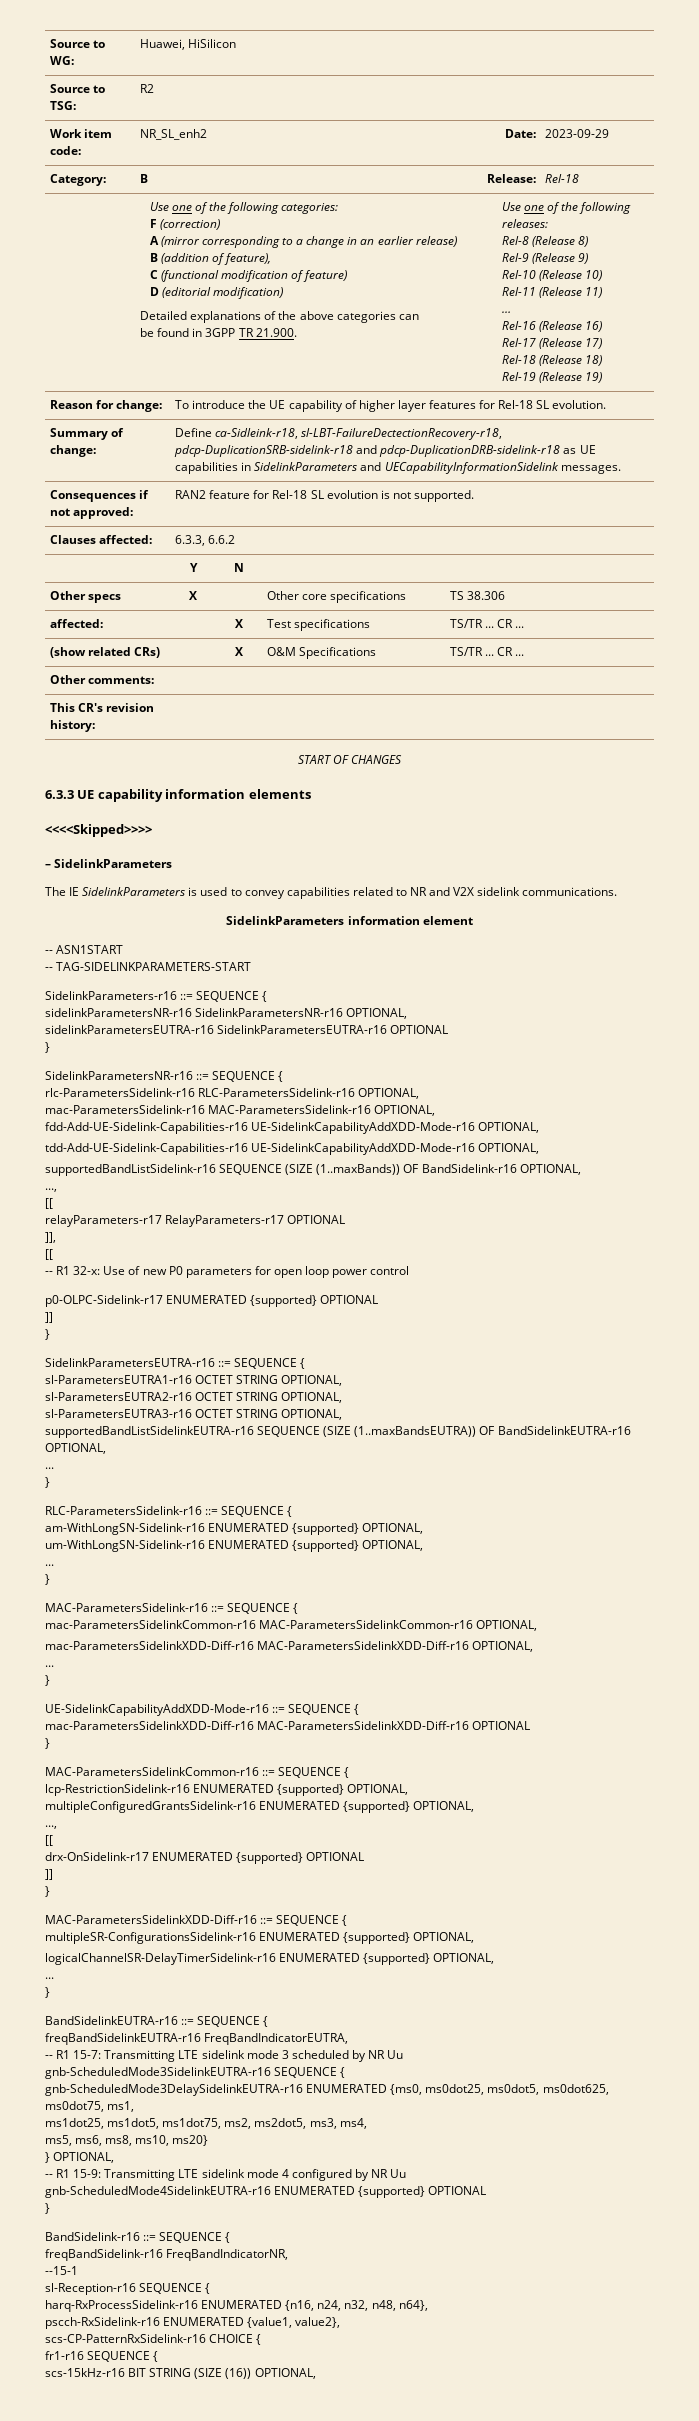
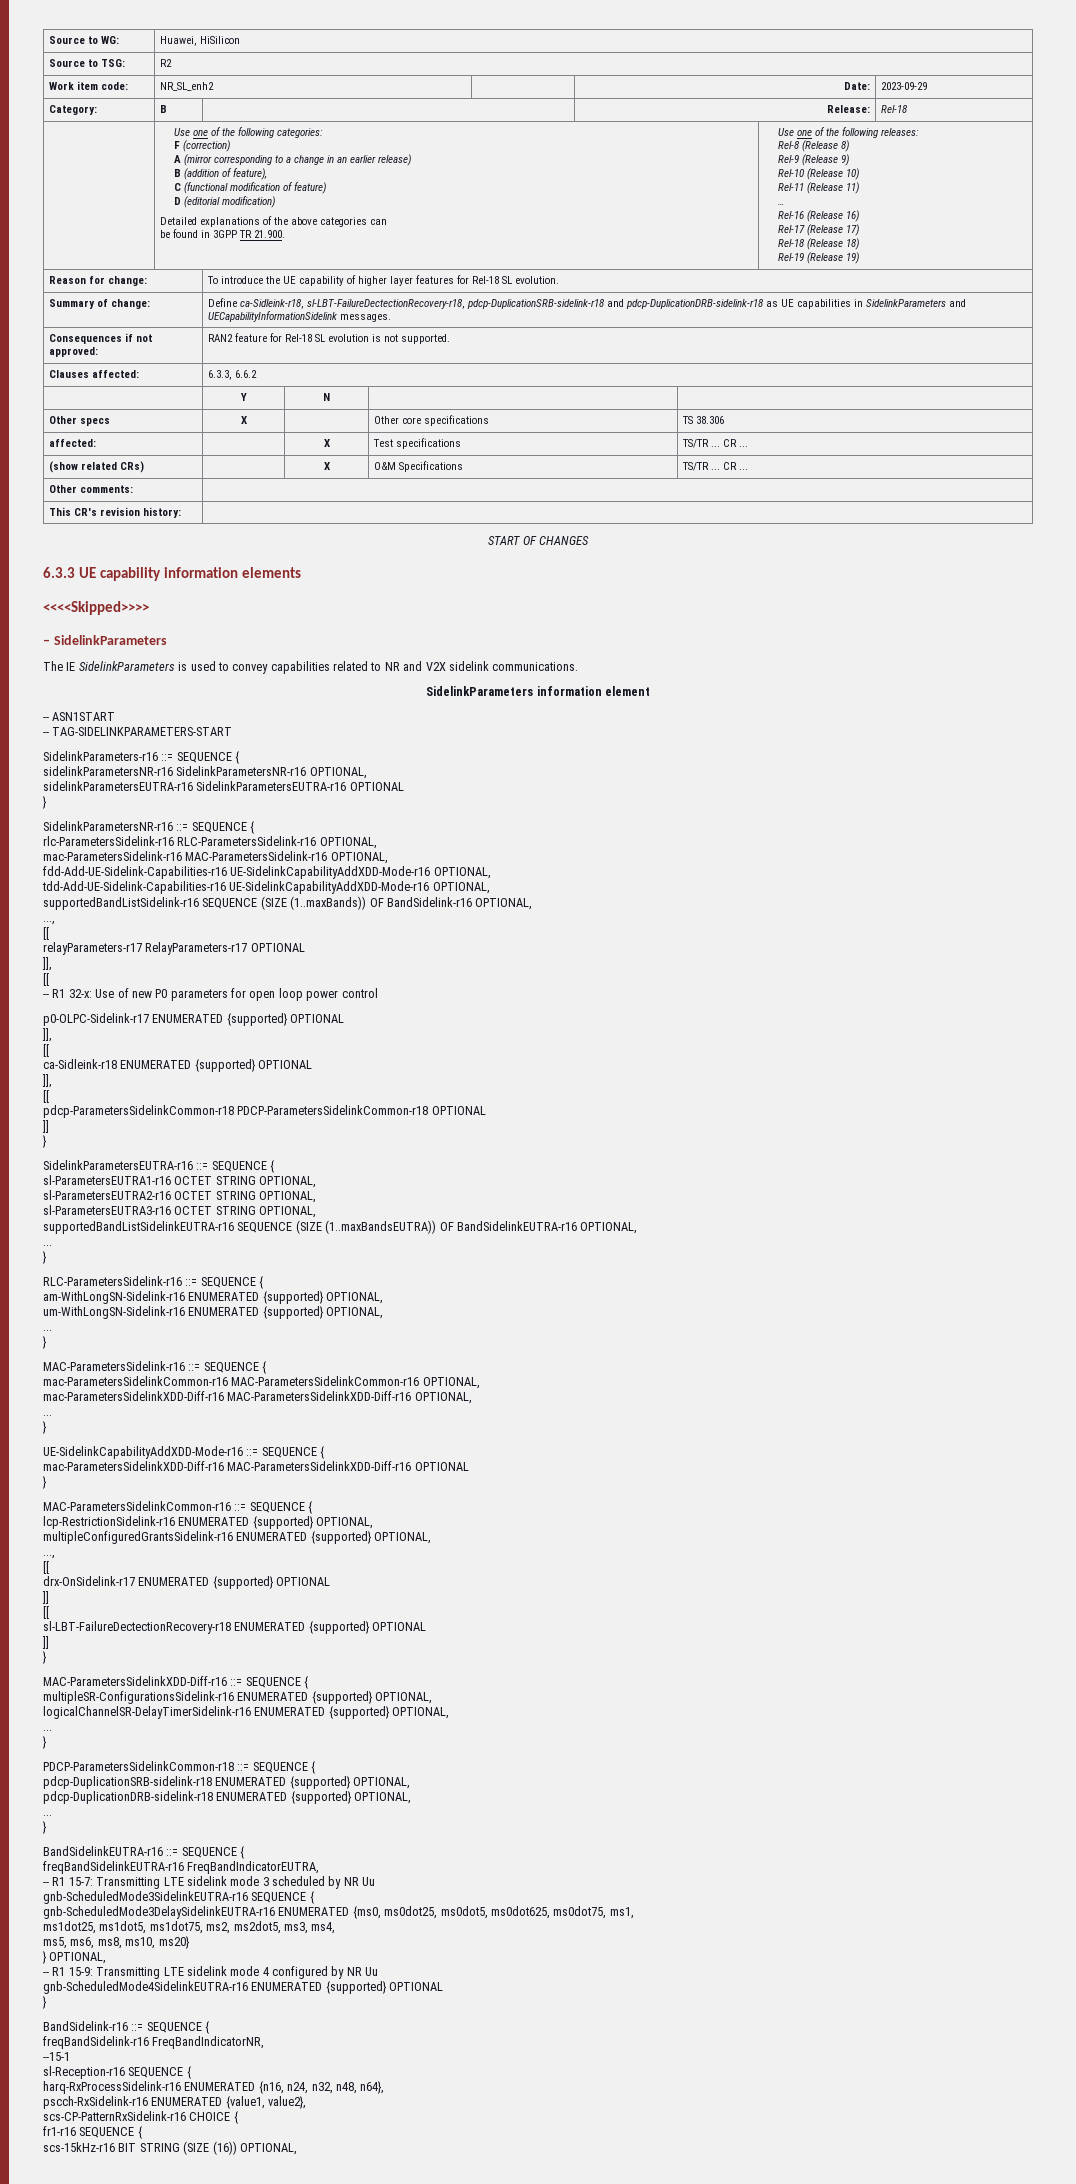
  p0-OLPC-Sidelink-r17 ENUMERATED {supported} OPTIONAL
+ ]],
+ [[
+ ca-Sidleink-r18 ENUMERATED {supported} OPTIONAL
+ ]],
+ [[
+ pdcp-ParametersSidelinkCommon-r18 PDCP-ParametersSidelinkCommon-r18 OPTIONAL
  drx-OnSidelink-r17 ENUMERATED {supported} OPTIONAL
+ ]]
+ [[
+ sl-LBT-FailureDectectionRecovery-r18 ENUMERATED {supported} OPTIONAL
+ PDCP-ParametersSidelinkCommon-r18 ::= SEQUENCE {
+ pdcp-DuplicationSRB-sidelink-r18 ENUMERATED {supported} OPTIONAL,
+ pdcp-DuplicationDRB-sidelink-r18 ENUMERATED {supported} OPTIONAL,
+ ...
+ }

